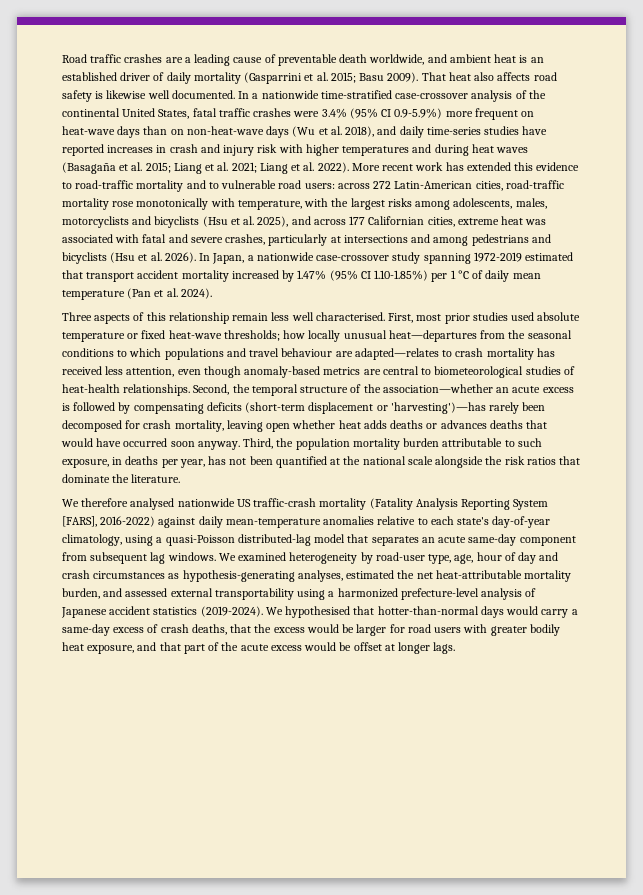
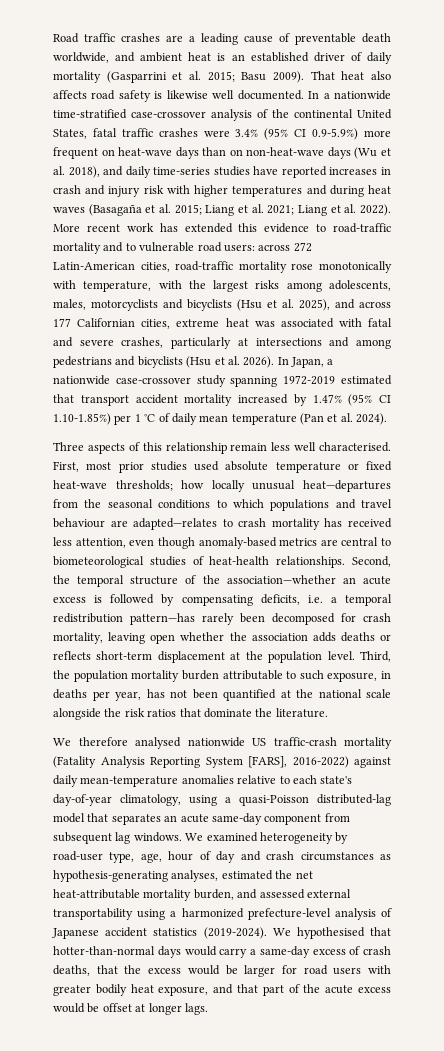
- Second, the temporal structure of the association—whether an acute excess is followed by compensating deficits (short-term displacement or 'harvesting')—has rarely been decomposed for crash mortality, leaving open whether heat adds deaths or advances deaths that would have occurred soon anyway.
+ Second, the temporal structure of the association—whether an acute excess is followed by compensating deficits, i.e. a temporal redistribution pattern—has rarely been decomposed for crash mortality, leaving open whether the association adds deaths or reflects short-term displacement at the population level.

